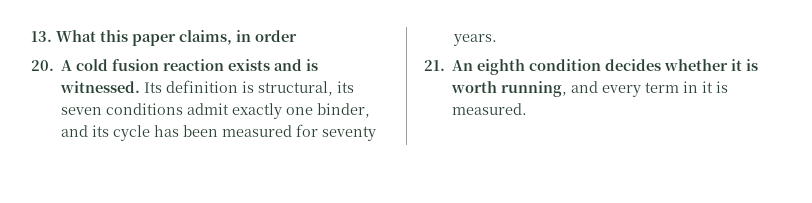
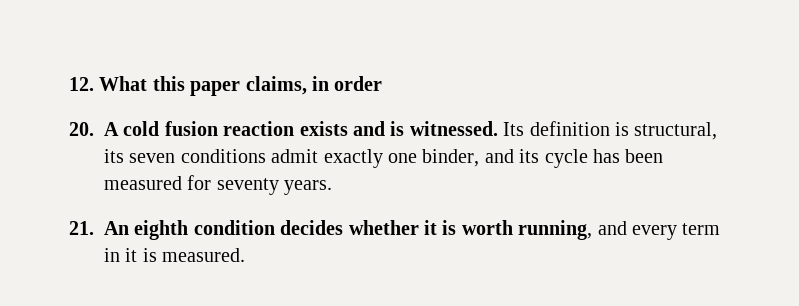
- 13. What this paper claims, in order
+ 12. What this paper claims, in order

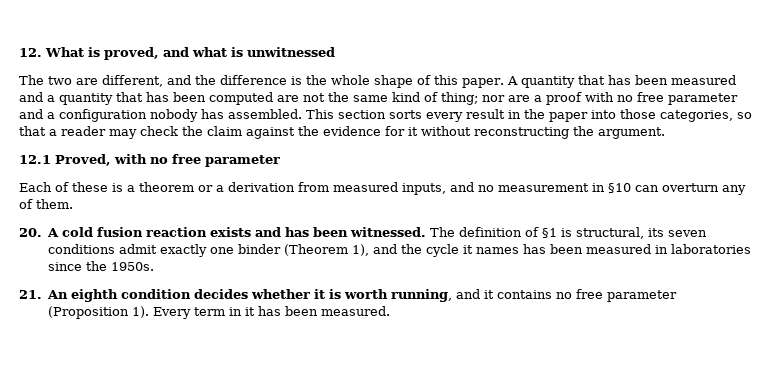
- 12. What this paper claims, in order
+ 12. What is proved, and what is unwitnessed
+ The two are different, and the difference is the whole shape of this paper. A quantity that has been measured and a quantity that has been computed are not the same kind of thing; nor are a proof with no free parameter and a configuration nobody has assembled. This section sorts every result in the paper into those categories, so that a reader may check the claim against the evidence for it without reconstructing the argument.
+ 12.1 Proved, with no free parameter
+ Each of these is a theorem or a derivation from measured inputs, and no measurement in §10 can overturn any of them.
- 20. A cold fusion reaction exists and is witnessed. Its definition is structural, its seven conditions admit exactly one binder, and its cycle has been measured for seventy years.
+ 20. A cold fusion reaction exists and has been witnessed. The definition of §1 is structural, its seven conditions admit exactly one binder (Theorem 1), and the cycle it names has been measured in laboratories since the 1950s.
- 21. An eighth condition decides whether it is worth running, and every term in it is measured.
+ 21. An eighth condition decides whether it is worth running, and it contains no free parameter (Proposition 1). Every term in it has been measured.

